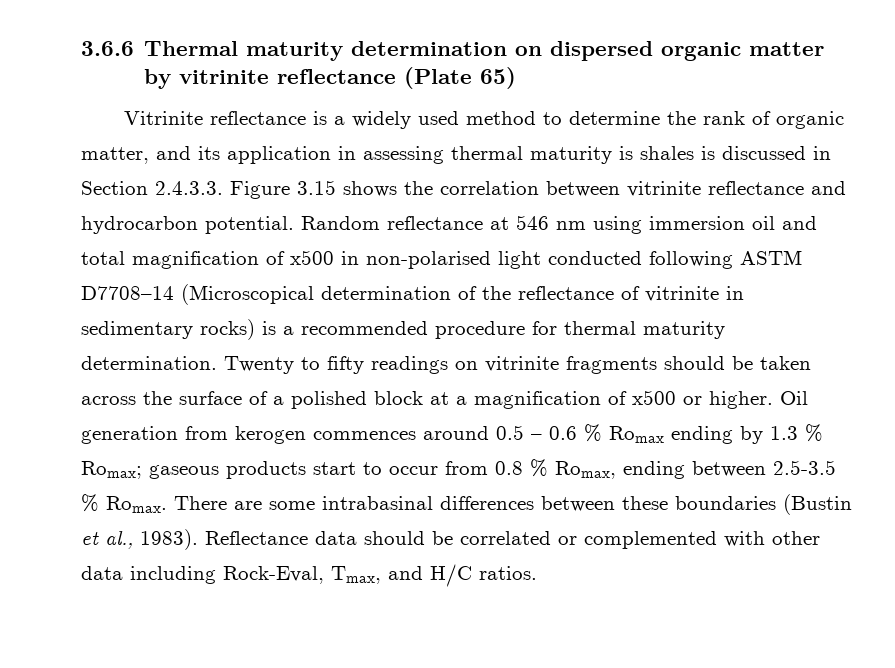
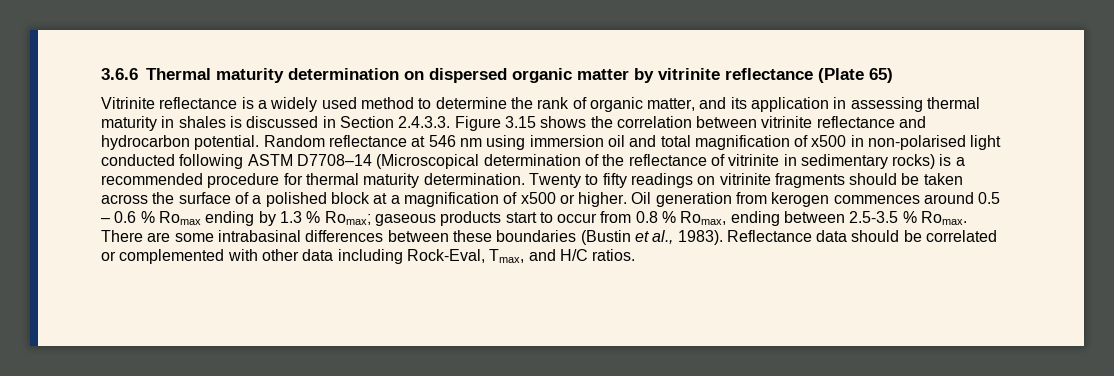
- Vitrinite reflectance is a widely used method to determine the rank of organic matter, and its application in assessing thermal maturity is shales is discussed in Section 2.4.3.3. Figure 3.15 shows the correlation between vitrinite reflectance and hydrocarbon potential.
+ Vitrinite reflectance is a widely used method to determine the rank of organic matter, and its application in assessing thermal maturity in shales is discussed in Section 2.4.3.3. Figure 3.15 shows the correlation between vitrinite reflectance and hydrocarbon potential.

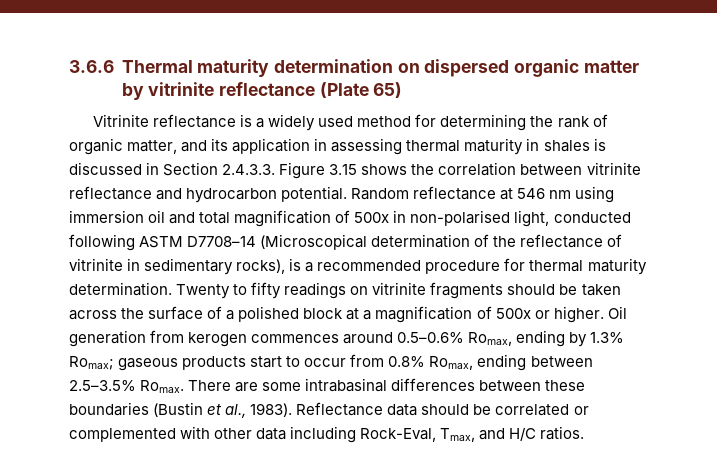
- Vitrinite reflectance is a widely used method to determine the rank of organic matter, and its application in assessing thermal maturity in shales is discussed in Section 2.4.3.3. Figure 3.15 shows the correlation between vitrinite reflectance and hydrocarbon potential.
+ Vitrinite reflectance is a widely used method for determining the rank of organic matter, and its application in assessing thermal maturity in shales is discussed in Section 2.4.3.3. Figure 3.15 shows the correlation between vitrinite reflectance and hydrocarbon potential.
- Random reflectance at 546 nm using immersion oil and total magnification of x500 in non-polarised light conducted following ASTM D7708–14 (Microscopical determination of the reflectance of vitrinite in sedimentary rocks) is a recommended procedure for thermal maturity determination.
+ Random reflectance at 546 nm using immersion oil and total magnification of 500x in non-polarised light, conducted following ASTM D7708–14 (Microscopical determination of the reflectance of vitrinite in sedimentary rocks), is a recommended procedure for thermal maturity determination.
- Twenty to fifty readings on vitrinite fragments should be taken across the surface of a polished block at a magnification of x500 or higher.
+ Twenty to fifty readings on vitrinite fragments should be taken across the surface of a polished block at a magnification of 500x or higher.
- Oil generation from kerogen commences around 0.5 – 0.6 % Romax ending by 1.3 % Romax; gaseous products start to occur from 0.8 % Romax, ending between 2.5-3.5 % Romax.
+ Oil generation from kerogen commences around 0.5–0.6% Romax, ending by 1.3% Romax; gaseous products start to occur from 0.8% Romax, ending between 2.5–3.5% Romax.

